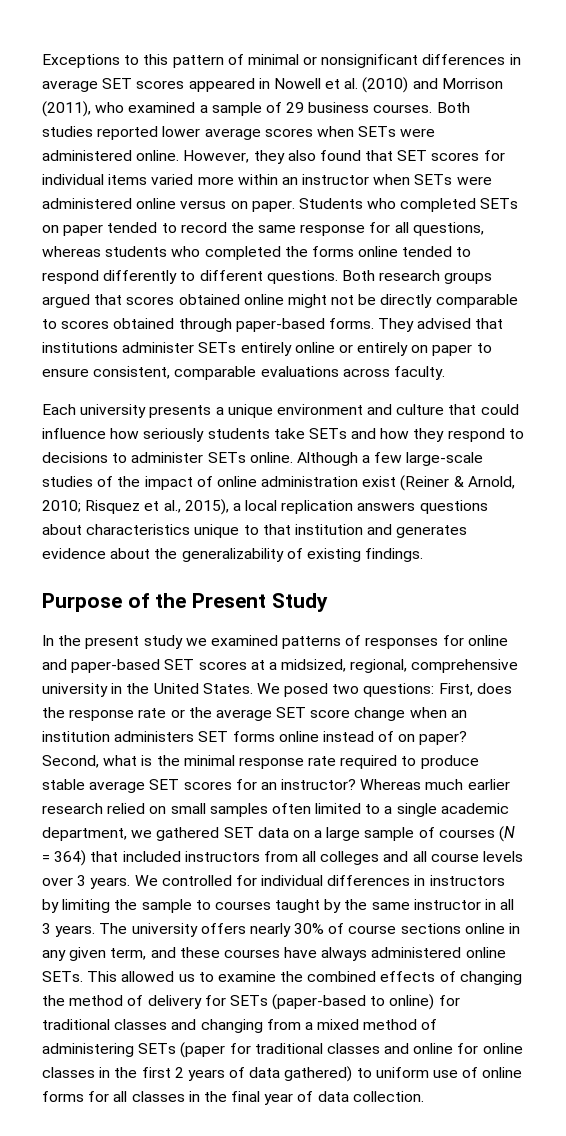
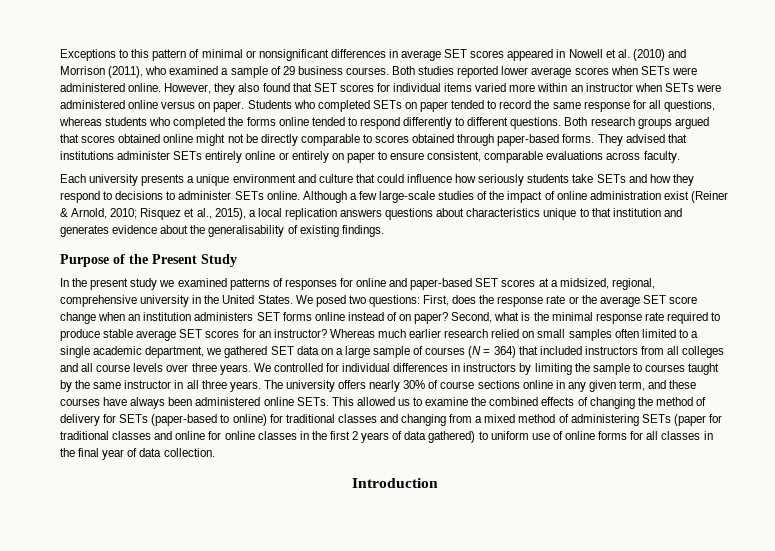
- Although a few large-scale studies of the impact of online administration exist (Reiner & Arnold, 2010; Risquez et al., 2015), a local replication answers questions about characteristics unique to that institution and generates evidence about the generalizability of existing findings.
+ Although a few large-scale studies of the impact of online administration exist (Reiner & Arnold, 2010; Risquez et al., 2015), a local replication answers questions about characteristics unique to that institution and generates evidence about the generalisability of existing findings.
- Whereas much earlier research relied on small samples often limited to a single academic department, we gathered SET data on a large sample of courses (N = 364) that included instructors from all colleges and all course levels over 3 years.
+ Whereas much earlier research relied on small samples often limited to a single academic department, we gathered SET data on a large sample of courses (N = 364) that included instructors from all colleges and all course levels over three years.
- We controlled for individual differences in instructors by limiting the sample to courses taught by the same instructor in all 3 years.
+ We controlled for individual differences in instructors by limiting the sample to courses taught by the same instructor in all three years.
- The university offers nearly 30% of course sections online in any given term, and these courses have always administered online SETs.
+ The university offers nearly 30% of course sections online in any given term, and these courses have always been administered online SETs.
+ Introduction

